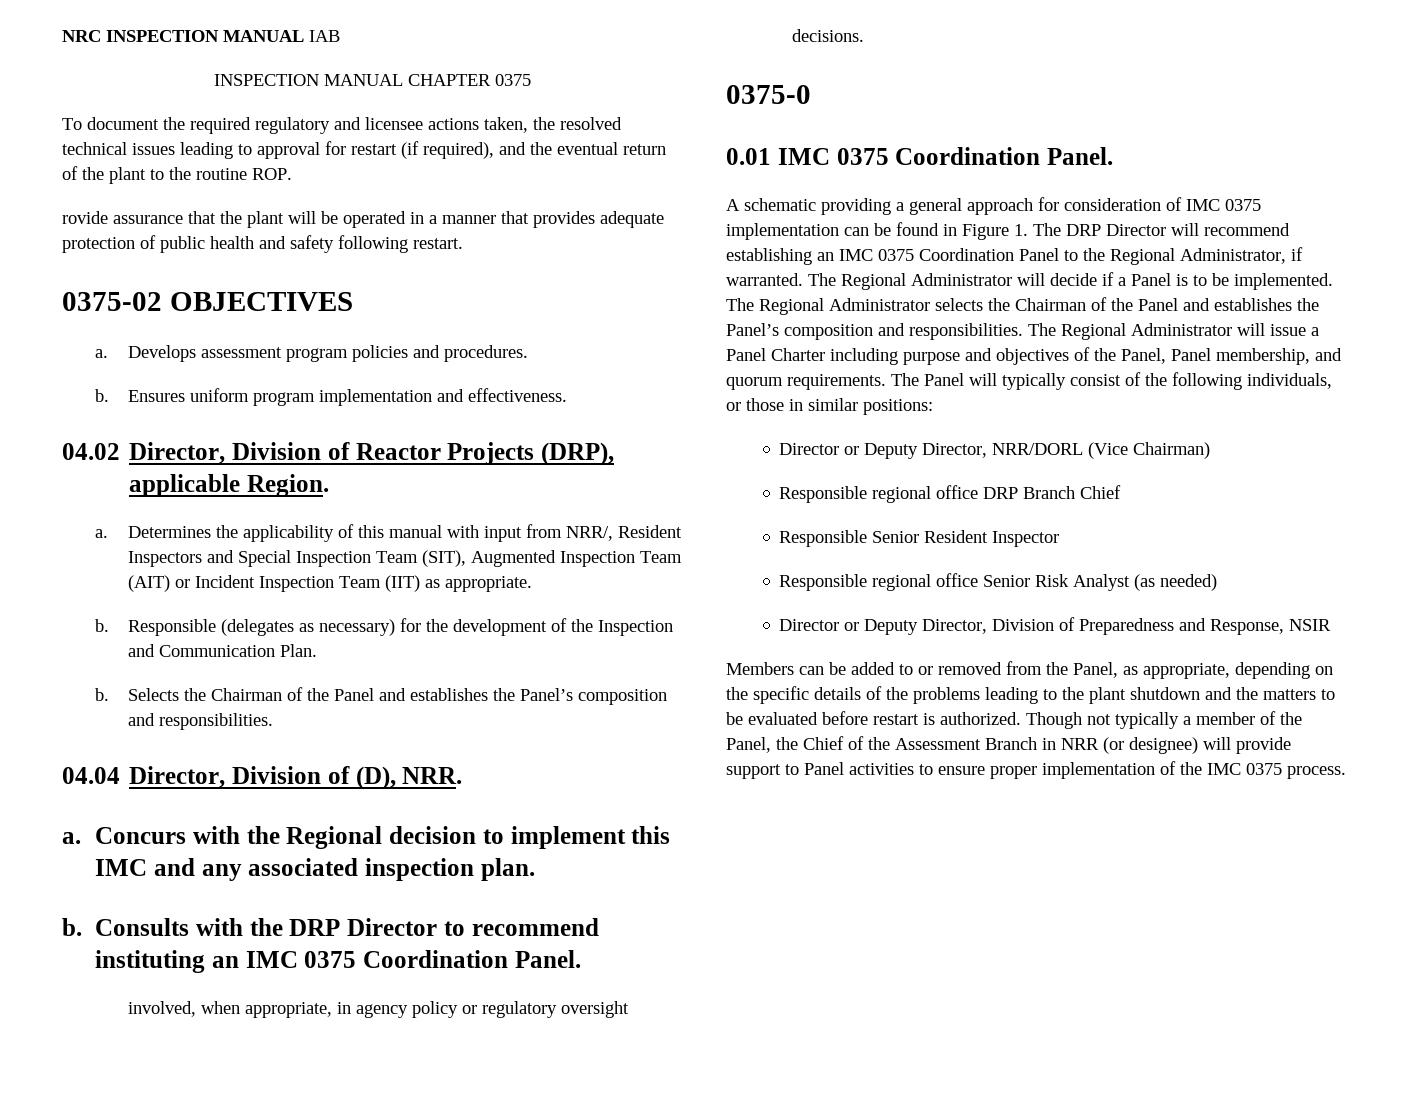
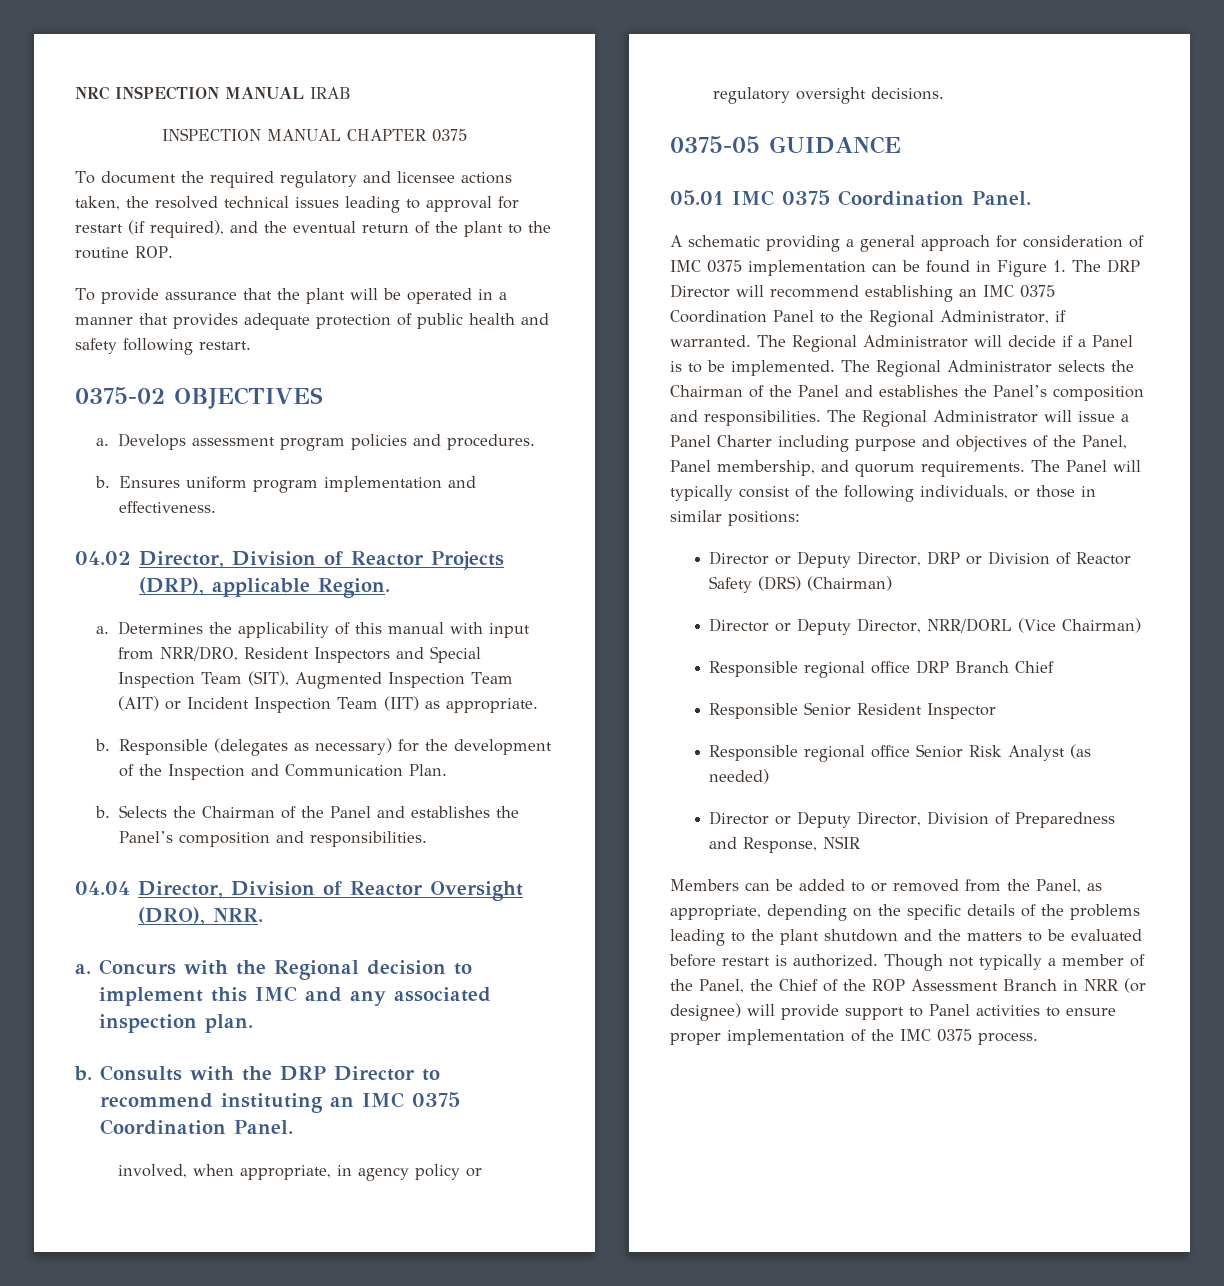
- NRC INSPECTION MANUAL IAB
+ NRC INSPECTION MANUAL IRAB
- rovide assurance that the plant will be operated in a manner that provides adequate protection of public health and safety following restart.
+ To provide assurance that the plant will be operated in a manner that provides adequate protection of public health and safety following restart.
- Determines the applicability of this manual with input from NRR/, Resident Inspectors and Special Inspection Team (SIT), Augmented Inspection Team (AIT) or Incident Inspection Team (IIT) as appropriate.
+ Determines the applicability of this manual with input from NRR/DRO, Resident Inspectors and Special Inspection Team (SIT), Augmented Inspection Team (AIT) or Incident Inspection Team (IIT) as appropriate.
- 04.04 Director, Division of (D), NRR.
+ 04.04 Director, Division of Reactor Oversight (DRO), NRR.
- 0375-0
- 0.01 IMC 0375 Coordination Panel.
+ 0375-05 GUIDANCE
+ 05.01 IMC 0375 Coordination Panel.
+ Director or Deputy Director, DRP or Division of Reactor Safety (DRS) (Chairman)
- Though not typically a member of the Panel, the Chief of the Assessment Branch in NRR (or designee) will provide support to Panel activities to ensure proper implementation of the IMC 0375 process.
+ Though not typically a member of the Panel, the Chief of the ROP Assessment Branch in NRR (or designee) will provide support to Panel activities to ensure proper implementation of the IMC 0375 process.

